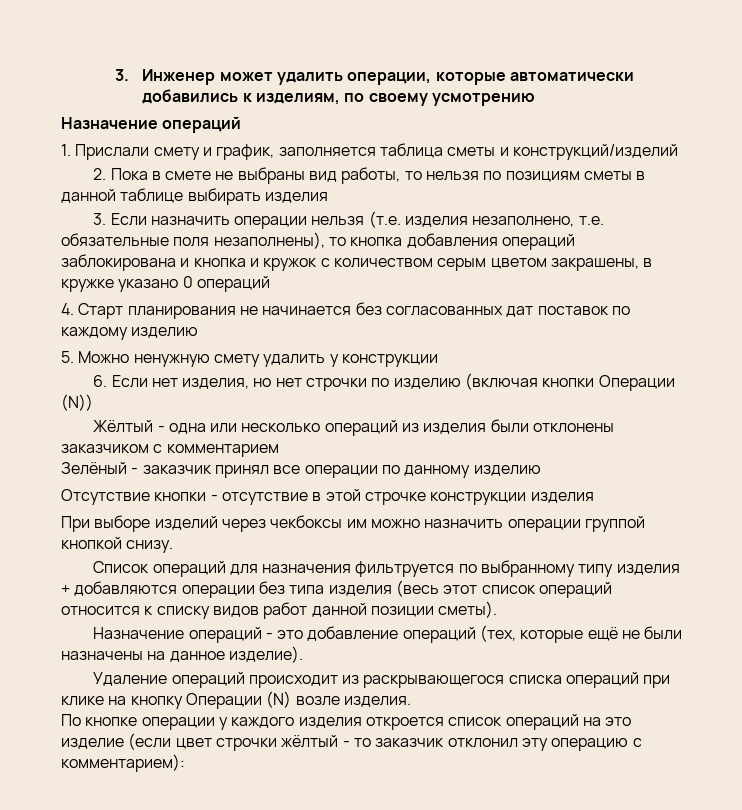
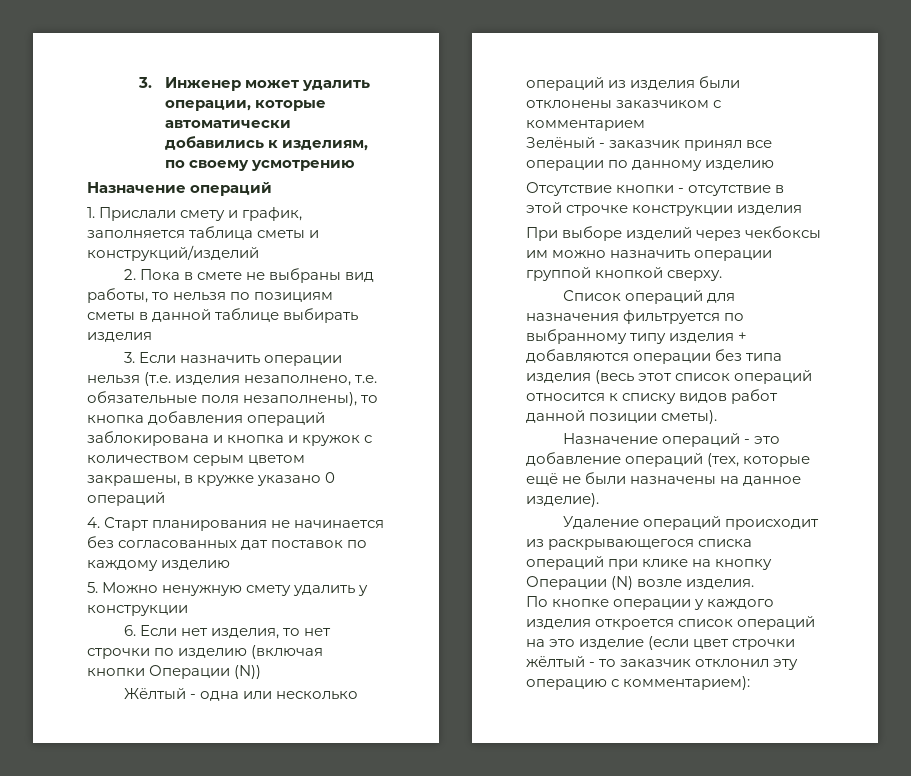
- 6. Если нет изделия, но нет строчки по изделию (включая кнопки Операции (N))
+ 6. Если нет изделия, то нет строчки по изделию (включая кнопки Операции (N))
- При выборе изделий через чекбоксы им можно назначить операции группой кнопкой снизу.
+ При выборе изделий через чекбоксы им можно назначить операции группой кнопкой сверху.

